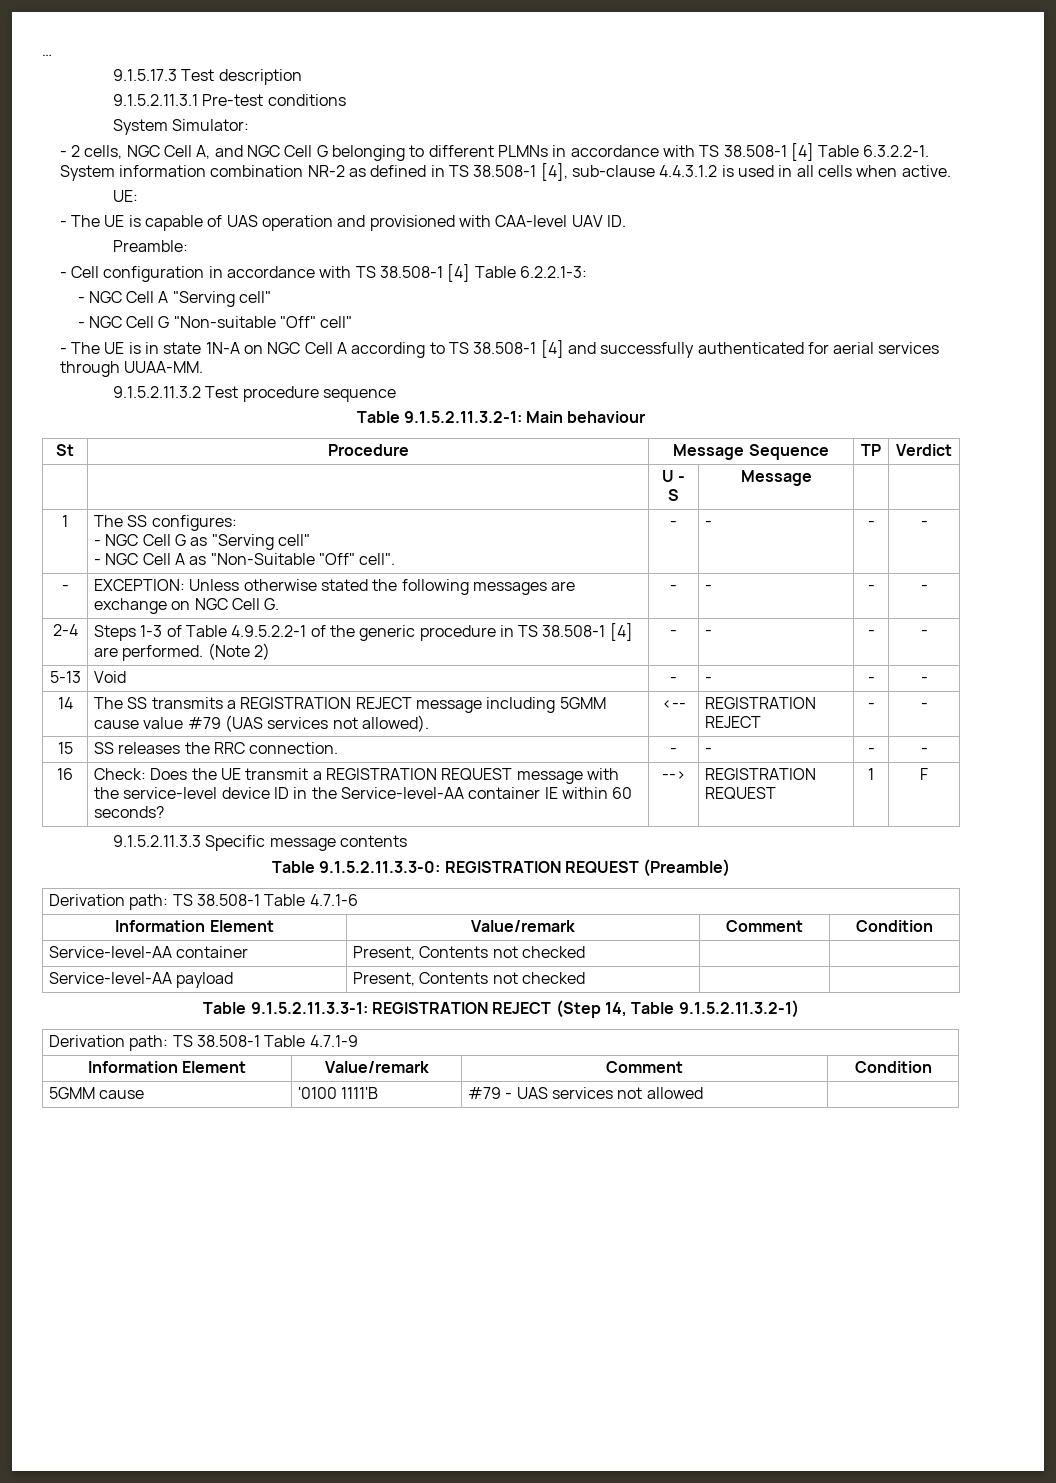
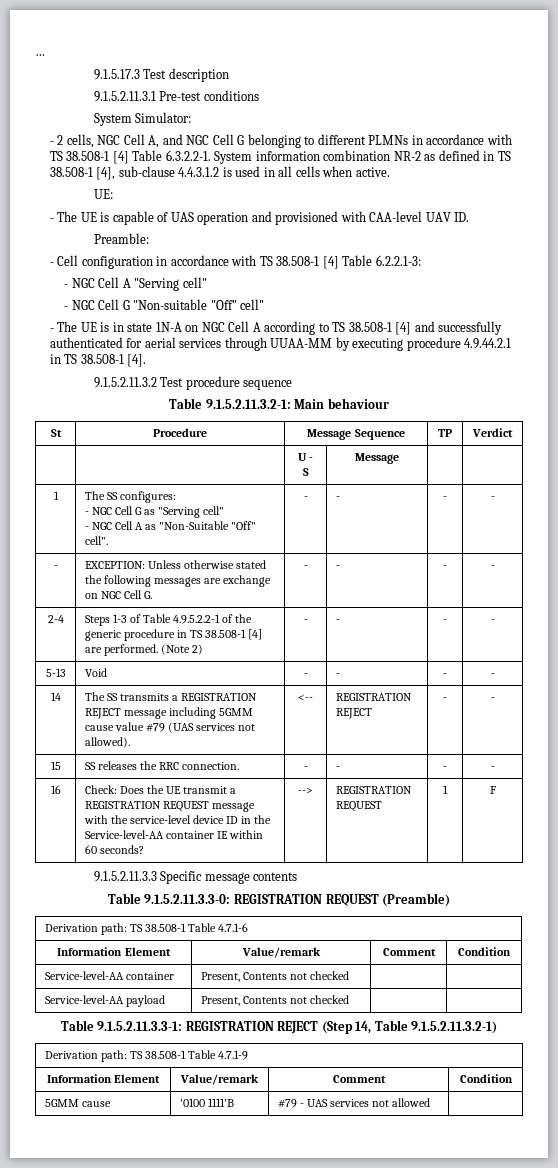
- - The UE is in state 1N-A on NGC Cell A according to TS 38.508-1 [4] and successfully authenticated for aerial services through UUAA-MM.
+ - The UE is in state 1N-A on NGC Cell A according to TS 38.508-1 [4] and successfully authenticated for aerial services through UUAA-MM by executing procedure 4.9.44.2.1 in TS 38.508-1 [4].

